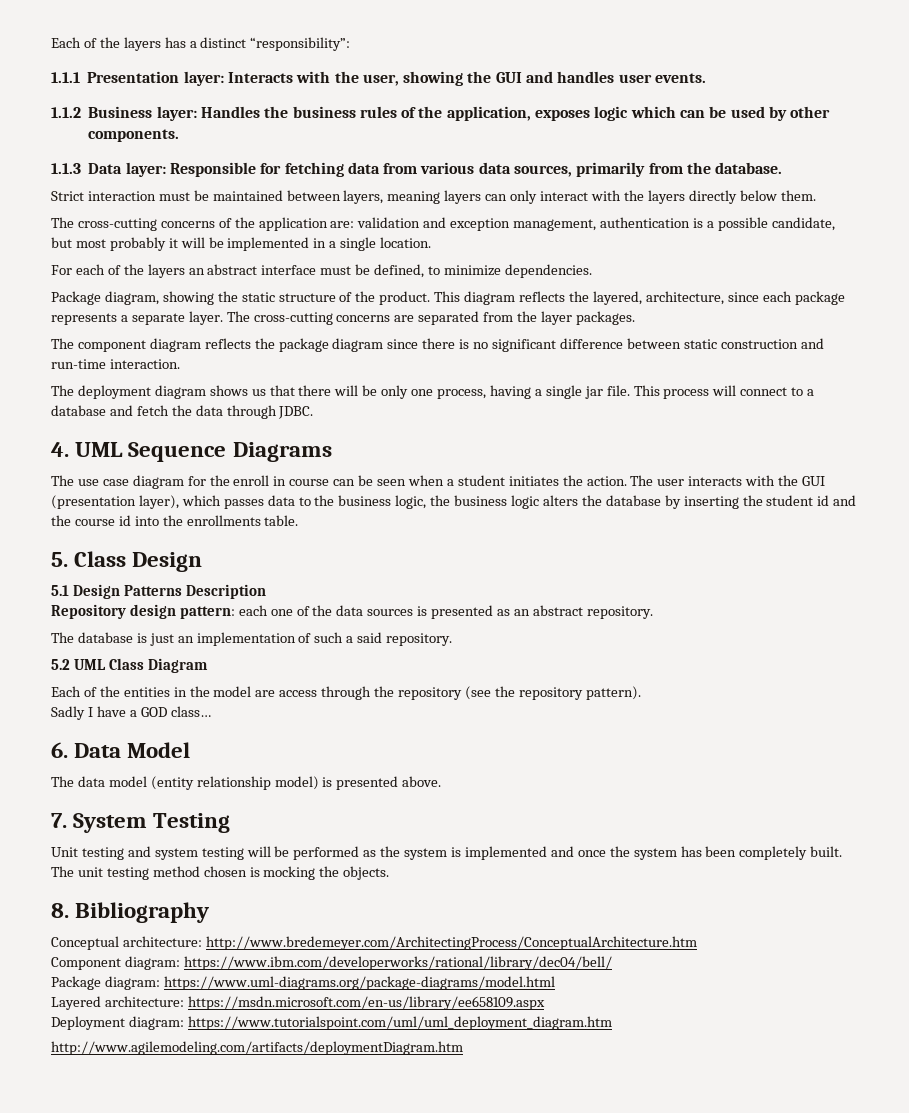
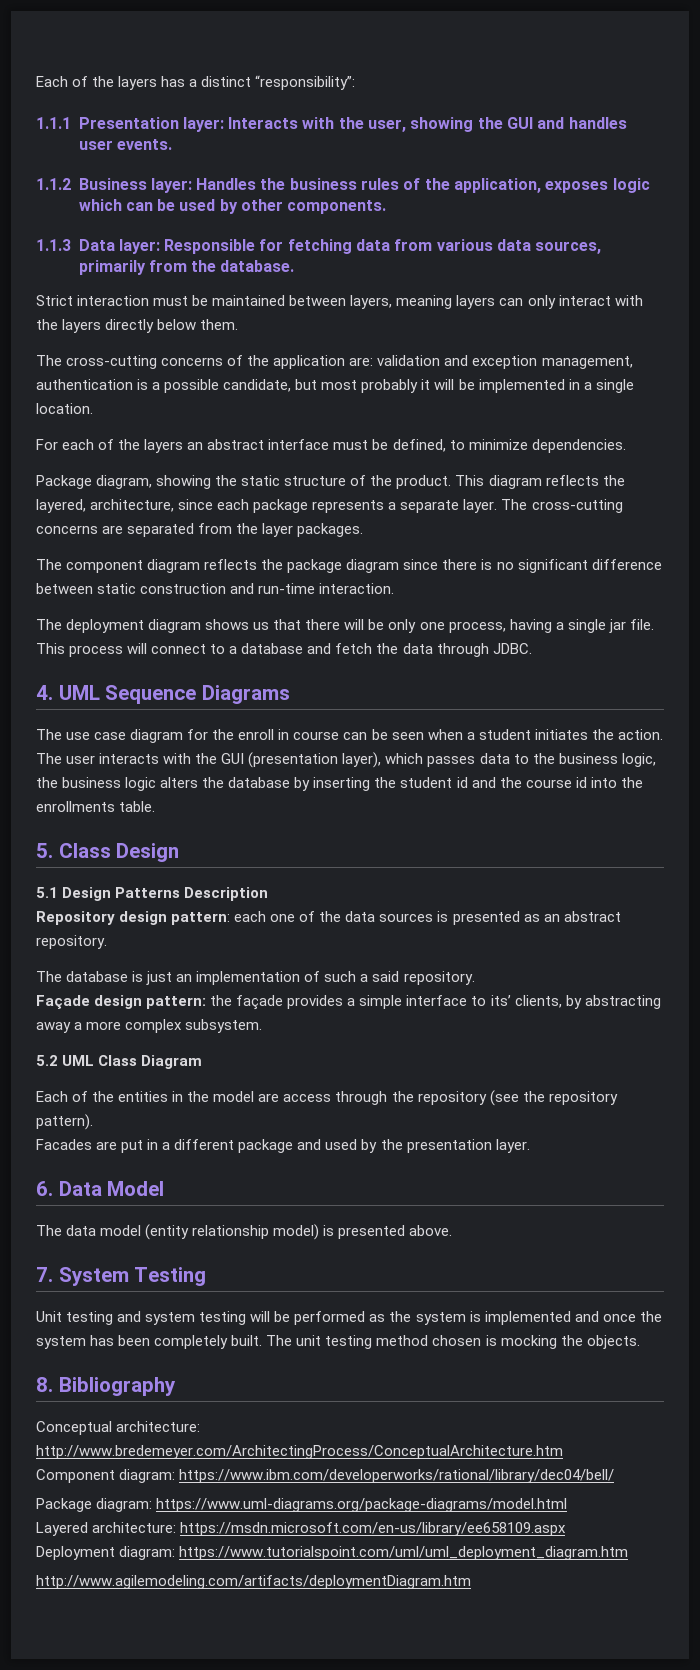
+ Façade design pattern: the façade provides a simple interface to its’ clients, by abstracting away a more complex subsystem.
- Sadly I have a GOD class…
+ Facades are put in a different package and used by the presentation layer.

